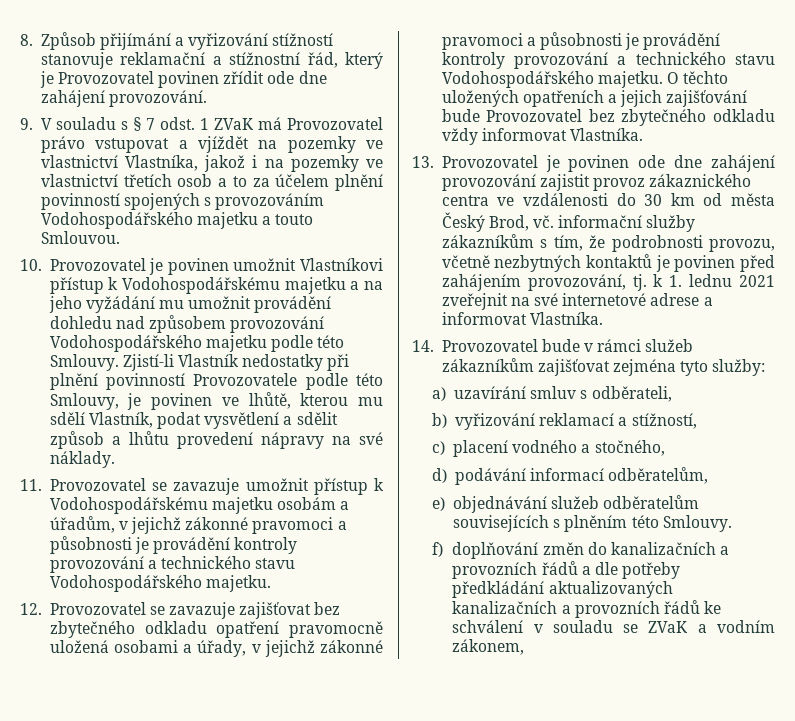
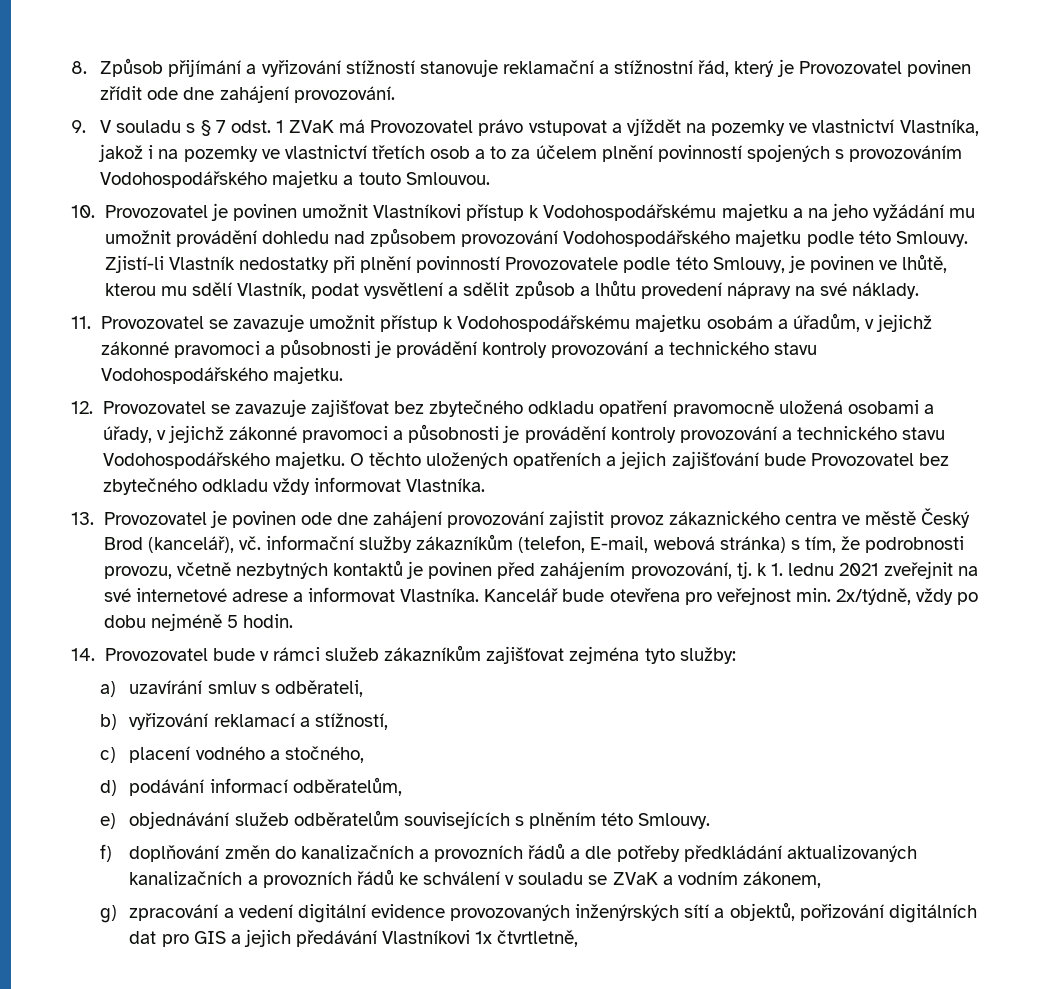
- 13. Provozovatel je povinen ode dne zahájení provozování zajistit provoz zákaznického centra ve vzdálenosti do 30 km od města Český Brod, vč. informační služby zákazníkům s tím, že podrobnosti provozu, včetně nezbytných kontaktů je povinen před zahájením provozování, tj. k 1. lednu 2021 zveřejnit na své internetové adrese a informovat Vlastníka.
+ 13. Provozovatel je povinen ode dne zahájení provozování zajistit provoz zákaznického centra ve městě Český Brod (kancelář), vč. informační služby zákazníkům (telefon, E-mail, webová stránka) s tím, že podrobnosti provozu, včetně nezbytných kontaktů je povinen před zahájením provozování, tj. k 1. lednu 2021 zveřejnit na své internetové adrese a informovat Vlastníka. Kancelář bude otevřena pro veřejnost min. 2x/týdně, vždy po dobu nejméně 5 hodin.
+ g) zpracování a vedení digitální evidence provozovaných inženýrských sítí a objektů, pořizování digitálních dat pro GIS a jejich předávání Vlastníkovi 1x čtvrtletně,

